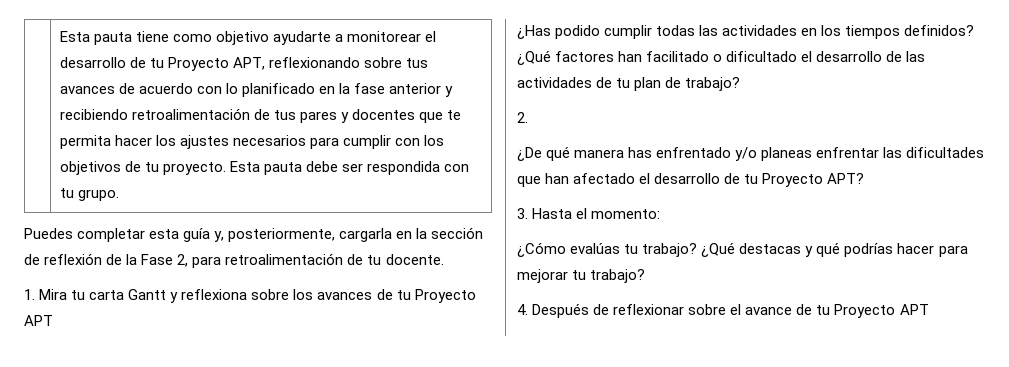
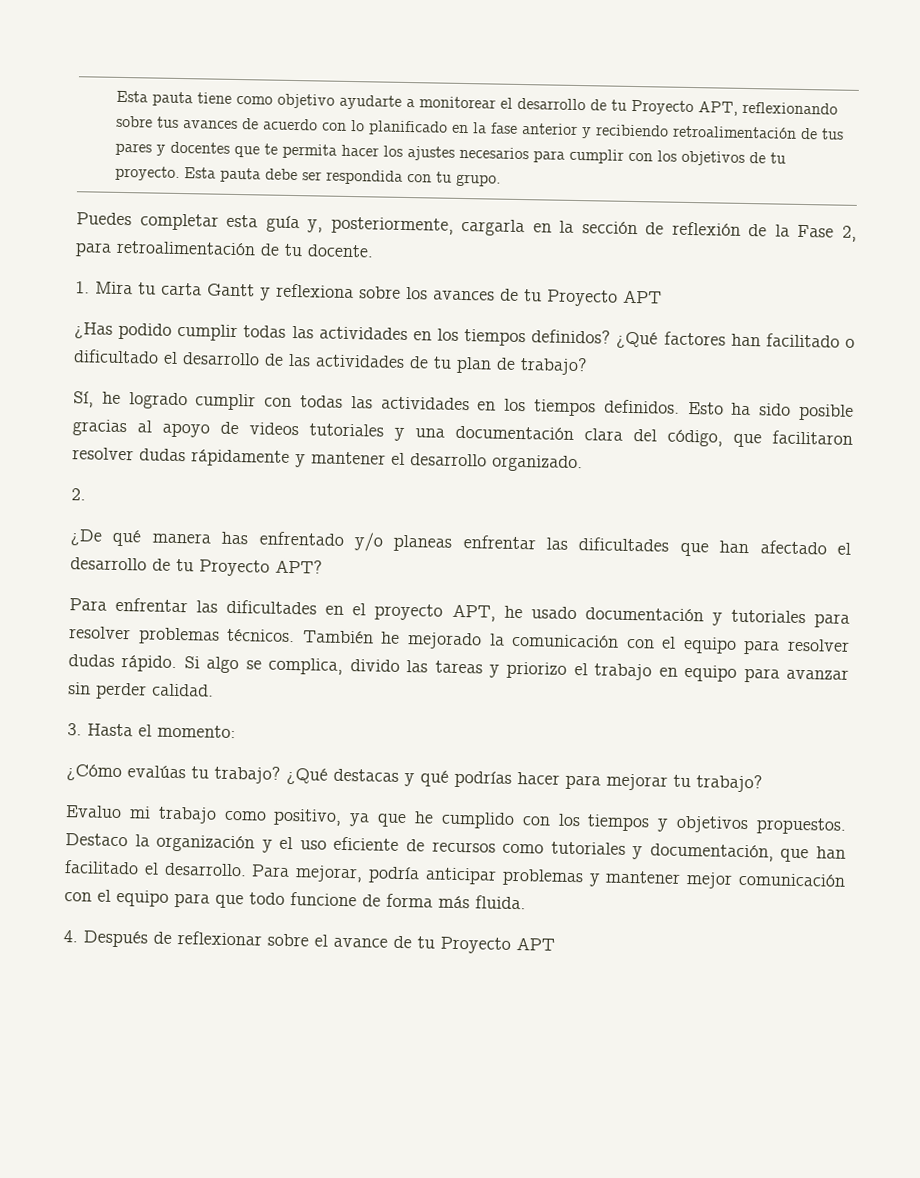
+ Sí, he logrado cumplir con todas las actividades en los tiempos definidos. Esto ha sido posible gracias al apoyo de videos tutoriales y una documentación clara del código, que facilitaron resolver dudas rápidamente y mantener el desarrollo organizado.
+ Para enfrentar las dificultades en el proyecto APT, he usado documentación y tutoriales para resolver problemas técnicos. También he mejorado la comunicación con el equipo para resolver dudas rápido. Si algo se complica, divido las tareas y priorizo el trabajo en equipo para avanzar sin perder calidad.
+ Evaluo mi trabajo como positivo, ya que he cumplido con los tiempos y objetivos propuestos. Destaco la organización y el uso eficiente de recursos como tutoriales y documentación, que han facilitado el desarrollo. Para mejorar, podría anticipar problemas y mantener mejor comunicación con el equipo para que todo funcione de forma más fluida.

